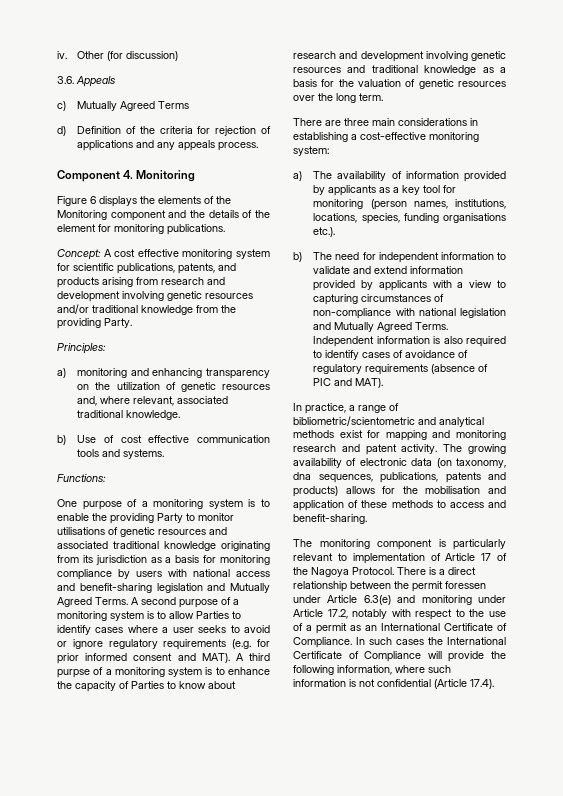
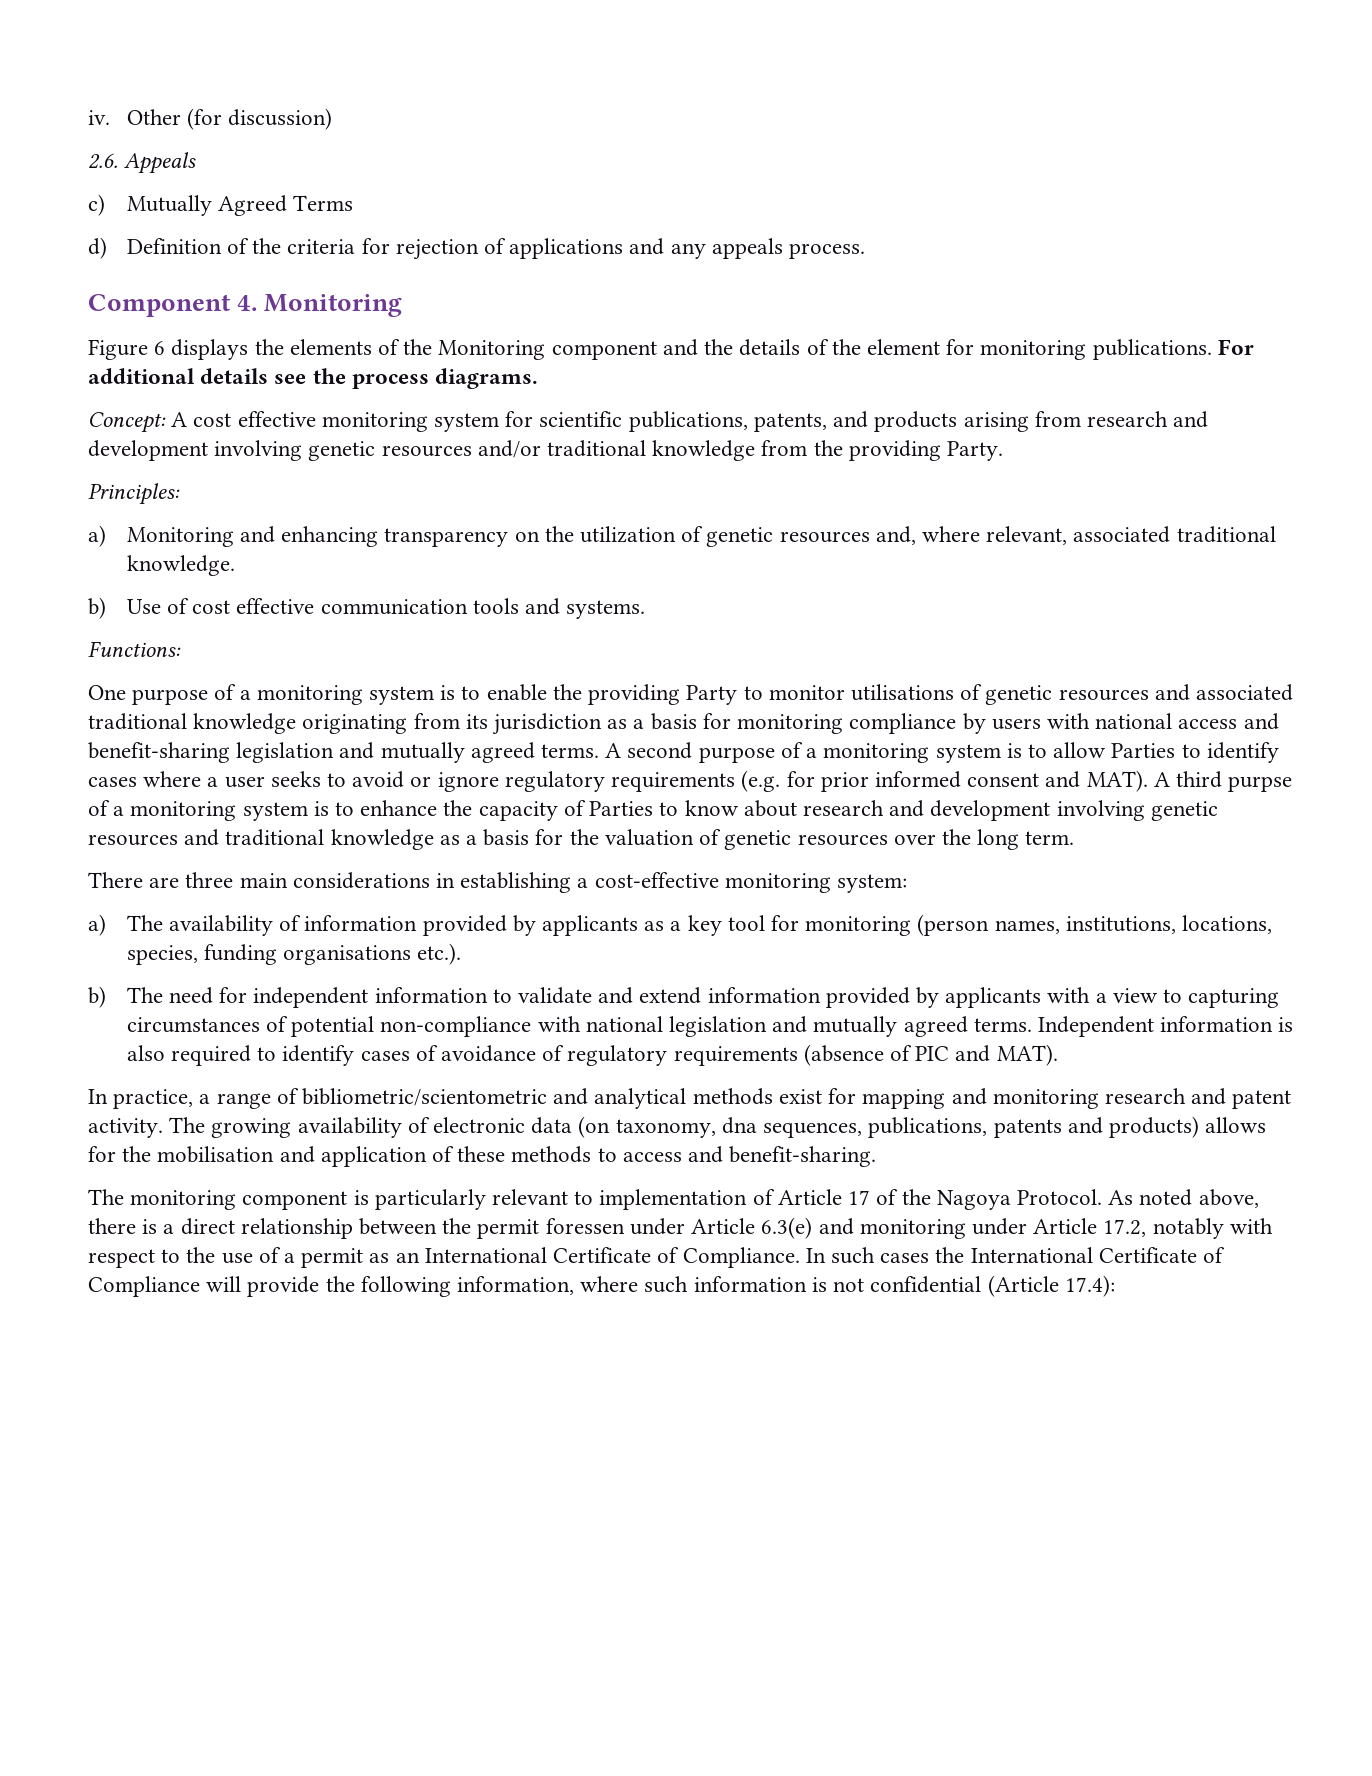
- 3.6. Appeals
+ 2.6. Appeals
+ For additional details see the process diagrams.
- a) monitoring and enhancing transparency on the utilization of genetic resources and, where relevant, associated traditional knowledge.
+ a) Monitoring and enhancing transparency on the utilization of genetic resources and, where relevant, associated traditional knowledge.
- One purpose of a monitoring system is to enable the providing Party to monitor utilisations of genetic resources and associated traditional knowledge originating from its jurisdiction as a basis for monitoring compliance by users with national access and benefit-sharing legislation and Mutually Agreed Terms.
+ One purpose of a monitoring system is to enable the providing Party to monitor utilisations of genetic resources and associated traditional knowledge originating from its jurisdiction as a basis for monitoring compliance by users with national access and benefit-sharing legislation and mutually agreed terms.
- b) The need for independent information to validate and extend information provided by applicants with a view to capturing circumstances of non-compliance with national legislation and Mutually Agreed Terms.
+ b) The need for independent information to validate and extend information provided by applicants with a view to capturing circumstances of potential non-compliance with national legislation and mutually agreed terms.
- There is a direct relationship between the permit foressen under Article 6.3(e) and monitoring under Article 17.2, notably with respect to the use of a permit as an International Certificate of Compliance.
+ As noted above, there is a direct relationship between the permit foressen under Article 6.3(e) and monitoring under Article 17.2, notably with respect to the use of a permit as an International Certificate of Compliance.
- In such cases the International Certificate of Compliance will provide the following information, where such information is not confidential (Article 17.4).
+ In such cases the International Certificate of Compliance will provide the following information, where such information is not confidential (Article 17.4):

